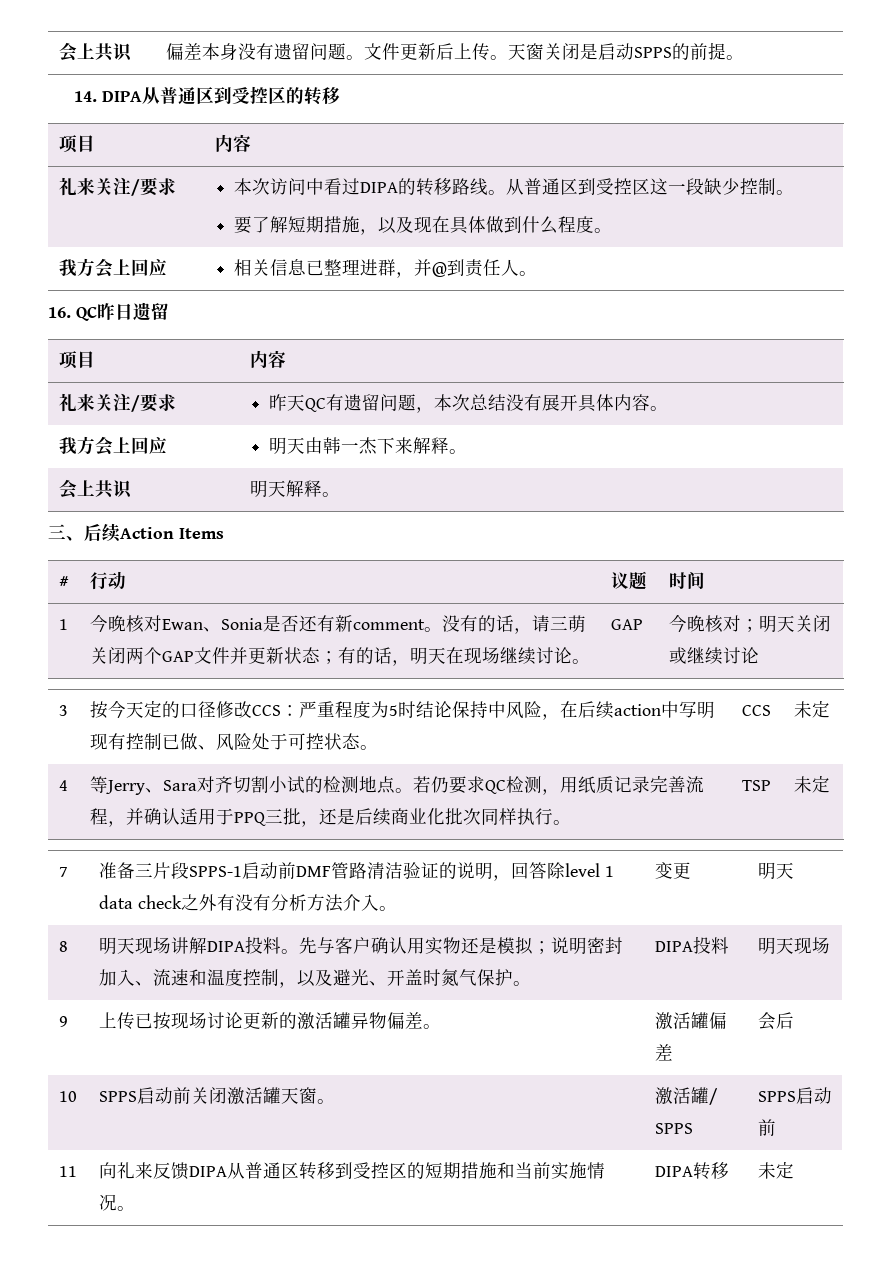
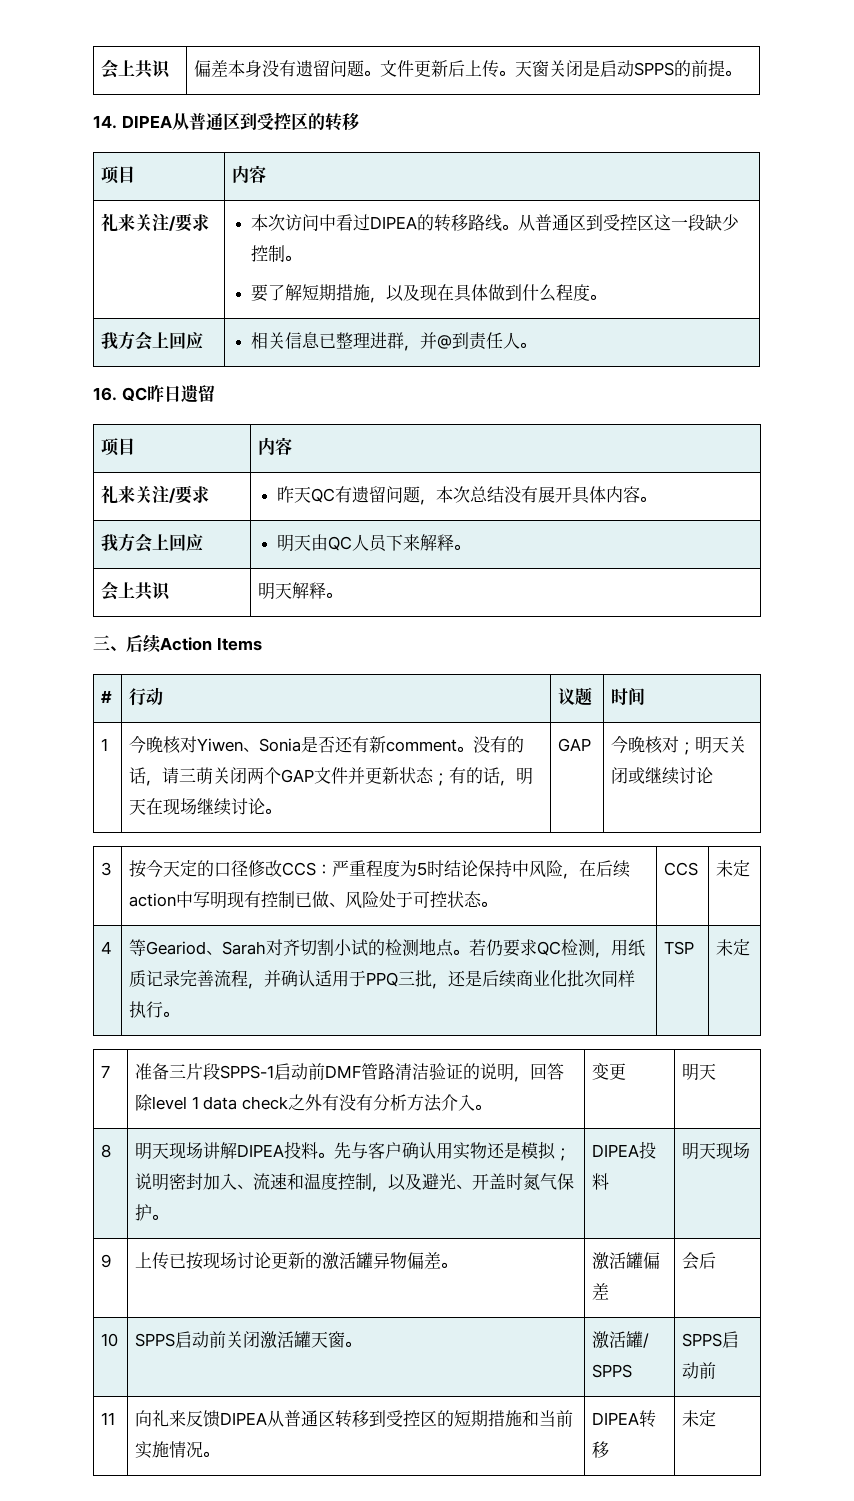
- 14. DIPA从普通区到受控区的转移
+ 14. DIPEA从普通区到受控区的转移
- 礼来关注/要求 | 本次访问中看过DIPA的转移路线。从普通区到受控区这一段缺少控制。
+ 礼来关注/要求 | 本次访问中看过DIPEA的转移路线。从普通区到受控区这一段缺少控制。
- 我方会上回应 | 明天由韩一杰下来解释。
+ 我方会上回应 | 明天由QC人员下来解释。
- 1 | 今晚核对Ewan、Sonia是否还有新comment。没有的话，请三萌关闭两个GAP文件并更新状态；有的话，明天在现场继续讨论。 | GAP | 今晚核对；明天关闭或继续讨论
+ 1 | 今晚核对Yiwen、Sonia是否还有新comment。没有的话，请三萌关闭两个GAP文件并更新状态；有的话，明天在现场继续讨论。 | GAP | 今晚核对；明天关闭或继续讨论
- 4 | 等Jerry、Sara对齐切割小试的检测地点。若仍要求QC检测，用纸质记录完善流程，并确认适用于PPQ三批，还是后续商业化批次同样执行。 | TSP | 未定
+ 4 | 等Geariod、Sarah对齐切割小试的检测地点。若仍要求QC检测，用纸质记录完善流程，并确认适用于PPQ三批，还是后续商业化批次同样执行。 | TSP | 未定
- 8 | 明天现场讲解DIPA投料。先与客户确认用实物还是模拟；说明密封加入、流速和温度控制，以及避光、开盖时氮气保护。 | DIPA投料 | 明天现场
+ 8 | 明天现场讲解DIPEA投料。先与客户确认用实物还是模拟；说明密封加入、流速和温度控制，以及避光、开盖时氮气保护。 | DIPEA投料 | 明天现场
- 11 | 向礼来反馈DIPA从普通区转移到受控区的短期措施和当前实施情况。 | DIPA转移 | 未定
+ 11 | 向礼来反馈DIPEA从普通区转移到受控区的短期措施和当前实施情况。 | DIPEA转移 | 未定

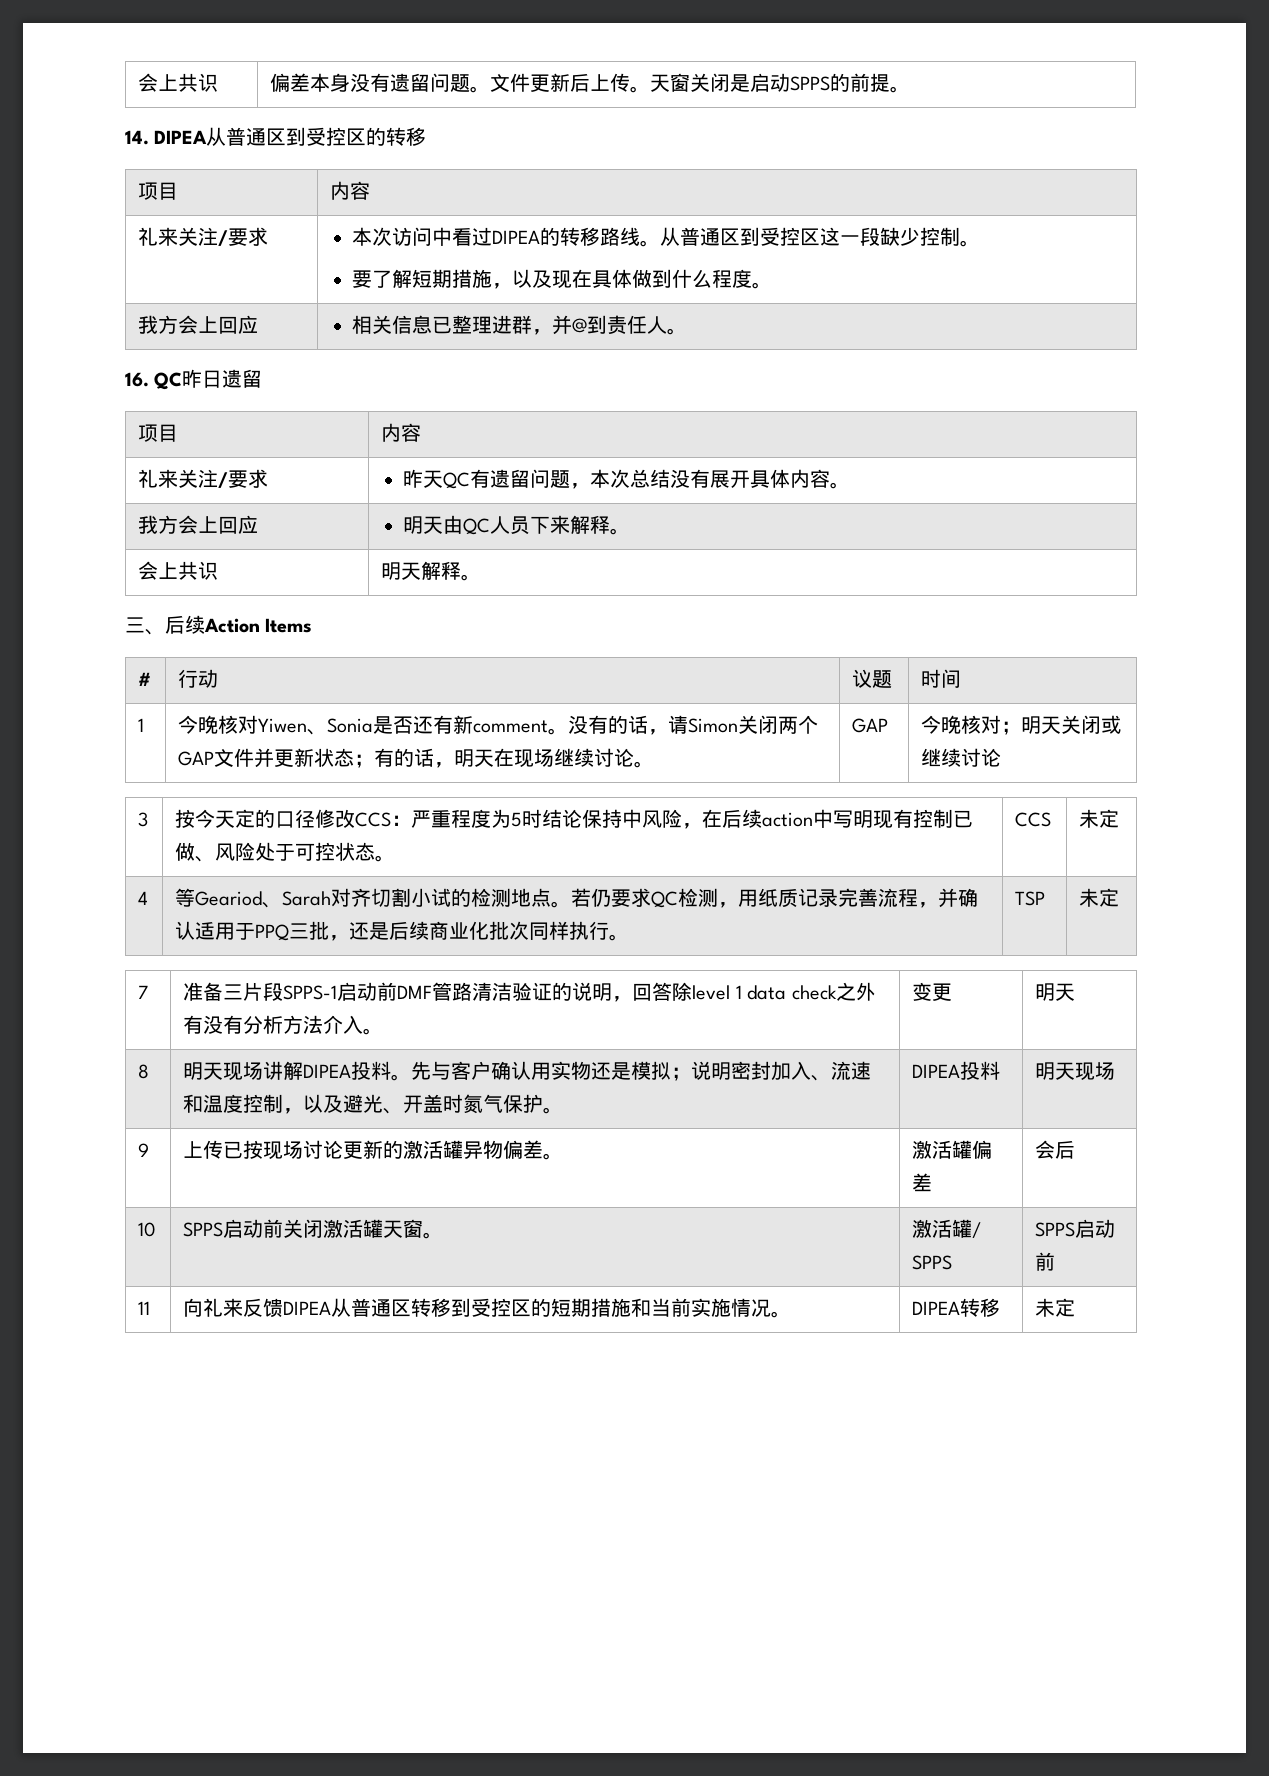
- 1 | 今晚核对Yiwen、Sonia是否还有新comment。没有的话，请三萌关闭两个GAP文件并更新状态；有的话，明天在现场继续讨论。 | GAP | 今晚核对；明天关闭或继续讨论
+ 1 | 今晚核对Yiwen、Sonia是否还有新comment。没有的话，请Simon关闭两个GAP文件并更新状态；有的话，明天在现场继续讨论。 | GAP | 今晚核对；明天关闭或继续讨论

